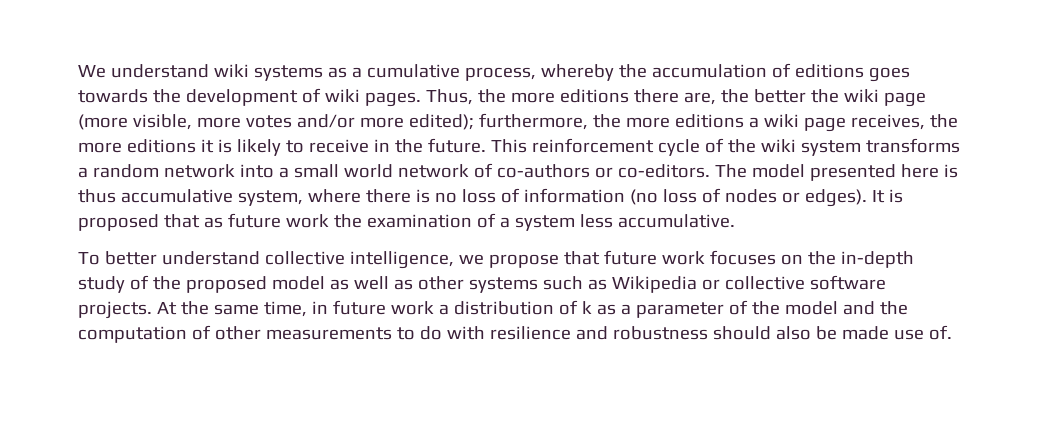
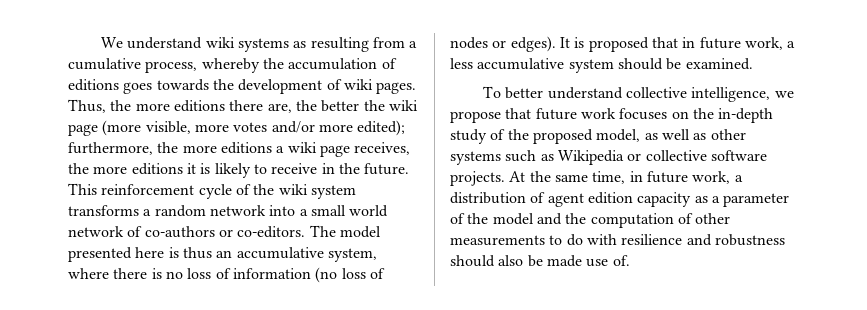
- We understand wiki systems as a cumulative process, whereby the accumulation of editions goes towards the development of wiki pages.
+ We understand wiki systems as resulting from a cumulative process, whereby the accumulation of editions goes towards the development of wiki pages.
- The model presented here is thus accumulative system, where there is no loss of information (no loss of nodes or edges).
+ The model presented here is thus an accumulative system, where there is no loss of information (no loss of nodes or edges).
- It is proposed that as future work the examination of a system less accumulative.
+ It is proposed that in future work, a less accumulative system should be examined.
- To better understand collective intelligence, we propose that future work focuses on the in-depth study of the proposed model as well as other systems such as Wikipedia or collective software projects.
+ To better understand collective intelligence, we propose that future work focuses on the in-depth study of the proposed model, as well as other systems such as Wikipedia or collective software projects.
- At the same time, in future work a distribution of k as a parameter of the model and the computation of other measurements to do with resilience and robustness should also be made use of.
+ At the same time, in future work, a distribution of agent edition capacity as a parameter of the model and the computation of other measurements to do with resilience and robustness should also be made use of.

